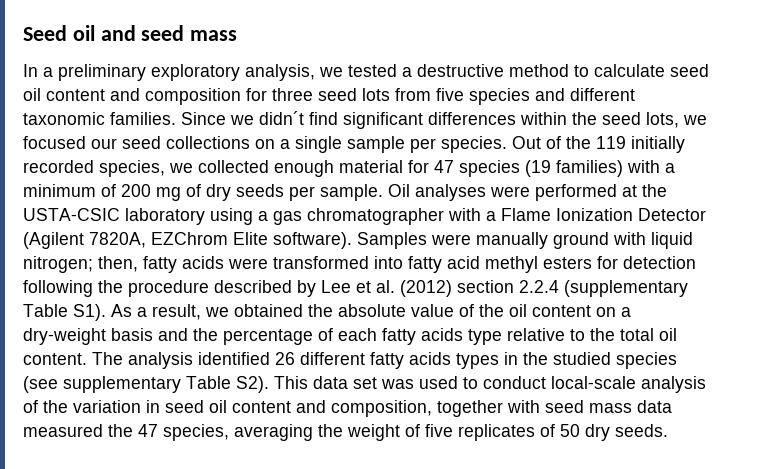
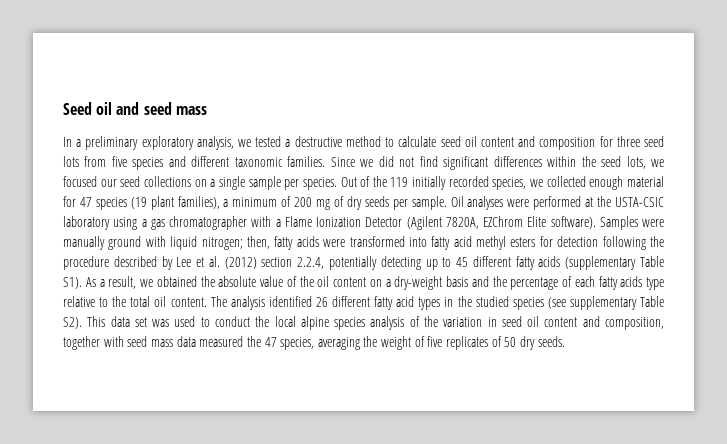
- Since we didn´t find significant differences within the seed lots, we focused our seed collections on a single sample per species.
+ Since we did not find significant differences within the seed lots, we focused our seed collections on a single sample per species.
- Out of the 119 initially recorded species, we collected enough material for 47 species (19 families) with a minimum of 200 mg of dry seeds per sample.
+ Out of the 119 initially recorded species, we collected enough material for 47 species (19 plant families), a minimum of 200 mg of dry seeds per sample.
- then, fatty acids were transformed into fatty acid methyl esters for detection following the procedure described by Lee et al. (2012) section 2.2.4 (supplementary Table S1). As a result, we obtained the absolute value of the oil content on a dry-weight basis and the percentage of each fatty acids type relative to the total oil content.
+ then, fatty acids were transformed into fatty acid methyl esters for detection following the procedure described by Lee et al. (2012) section 2.2.4, potentially detecting up to 45 different fatty acids (supplementary Table S1). As a result, we obtained the absolute value of the oil content on a dry-weight basis and the percentage of each fatty acids type relative to the total oil content.
- The analysis identified 26 different fatty acids types in the studied species (see supplementary Table S2). This data set was used to conduct local-scale analysis of the variation in seed oil content and composition, together with seed mass data measured the 47 species, averaging the weight of five replicates of 50 dry seeds.
+ The analysis identified 26 different fatty acid types in the studied species (see supplementary Table S2). This data set was used to conduct the local alpine species analysis of the variation in seed oil content and composition, together with seed mass data measured the 47 species, averaging the weight of five replicates of 50 dry seeds.

